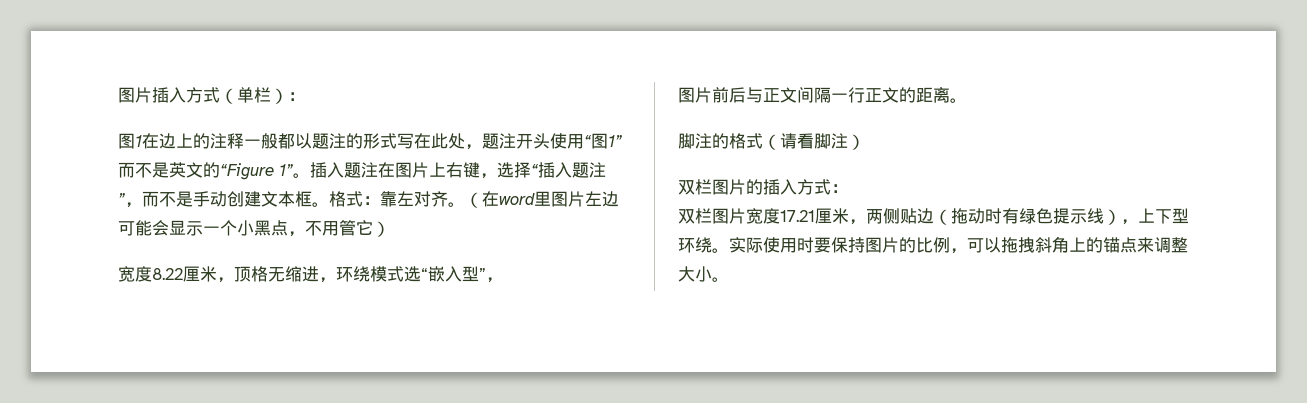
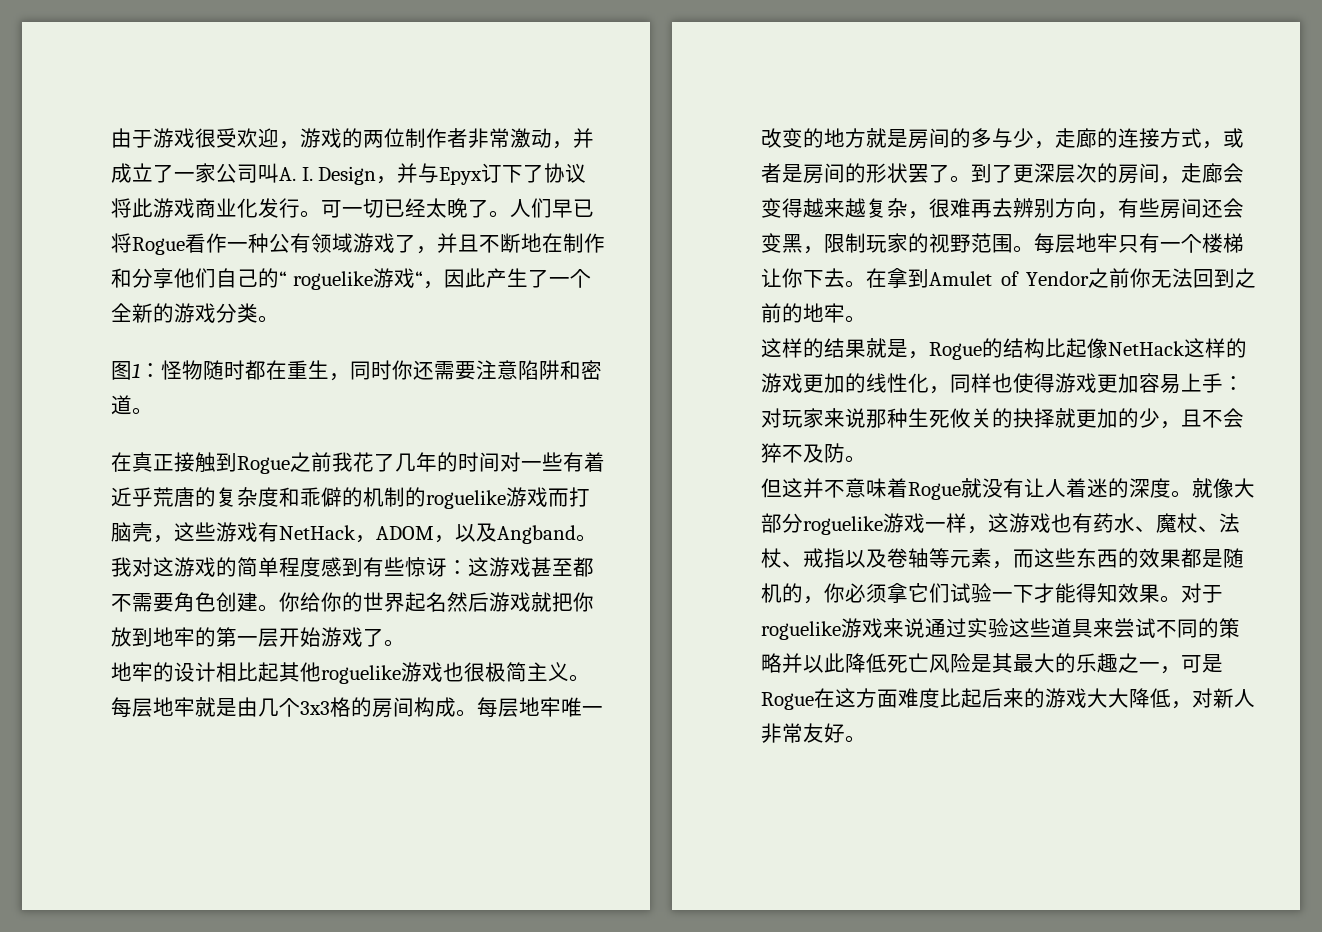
- 图片插入方式（单栏）：
- 图1在边上的注释一般都以题注的形式写在此处，题注开头使用“图1”而不是英文的“Figure 1”。插入题注在图片上右键，选择“插入题注”，而不是手动创建文本框。格式：靠左对齐。（在word里图片左边可能会显示一个小黑点，不用管它）
- 宽度8.22厘米，顶格无缩进，环绕模式选“嵌入型”，
- 图片前后与正文间隔一行正文的距离。
- 脚注的格式（请看脚注）
- 双栏图片的插入方式：
- 双栏图片宽度17.21厘米，两侧贴边（拖动时有绿色提示线），上下型环绕。实际使用时要保持图片的比例，可以拖拽斜角上的锚点来调整大小。
+ 由于游戏很受欢迎，游戏的两位制作者非常激动，并成立了一家公司叫A. I. Design，并与Epyx订下了协议将此游戏商业化发行。可一切已经太晚了。人们早已将Rogue看作一种公有领域游戏了，并且不断地在制作和分享他们自己的“ roguelike游戏“，因此产生了一个全新的游戏分类。
+ 图1：怪物随时都在重生，同时你还需要注意陷阱和密道。
+ 在真正接触到Rogue之前我花了几年的时间对一些有着近乎荒唐的复杂度和乖僻的机制的roguelike游戏而打脑壳，这些游戏有NetHack，ADOM，以及Angband。我对这游戏的简单程度感到有些惊讶：这游戏甚至都不需要角色创建。你给你的世界起名然后游戏就把你放到地牢的第一层开始游戏了。
+ 地牢的设计相比起其他roguelike游戏也很极简主义。每层地牢就是由几个3x3格的房间构成。每层地牢唯一改变的地方就是房间的多与少，走廊的连接方式，或者是房间的形状罢了。到了更深层次的房间，走廊会变得越来越复杂，很难再去辨别方向，有些房间还会变黑，限制玩家的视野范围。每层地牢只有一个楼梯让你下去。在拿到Amulet of Yendor之前你无法回到之前的地牢。
+ 这样的结果就是，Rogue的结构比起像NetHack这样的游戏更加的线性化，同样也使得游戏更加容易上手：对玩家来说那种生死攸关的抉择就更加的少，且不会猝不及防。
+ 但这并不意味着Rogue就没有让人着迷的深度。就像大部分roguelike游戏一样，这游戏也有药水、魔杖、法杖、戒指以及卷轴等元素，而这些东西的效果都是随机的，你必须拿它们试验一下才能得知效果。对于roguelike游戏来说通过实验这些道具来尝试不同的策略并以此降低死亡风险是其最大的乐趣之一，可是Rogue在这方面难度比起后来的游戏大大降低，对新人非常友好。

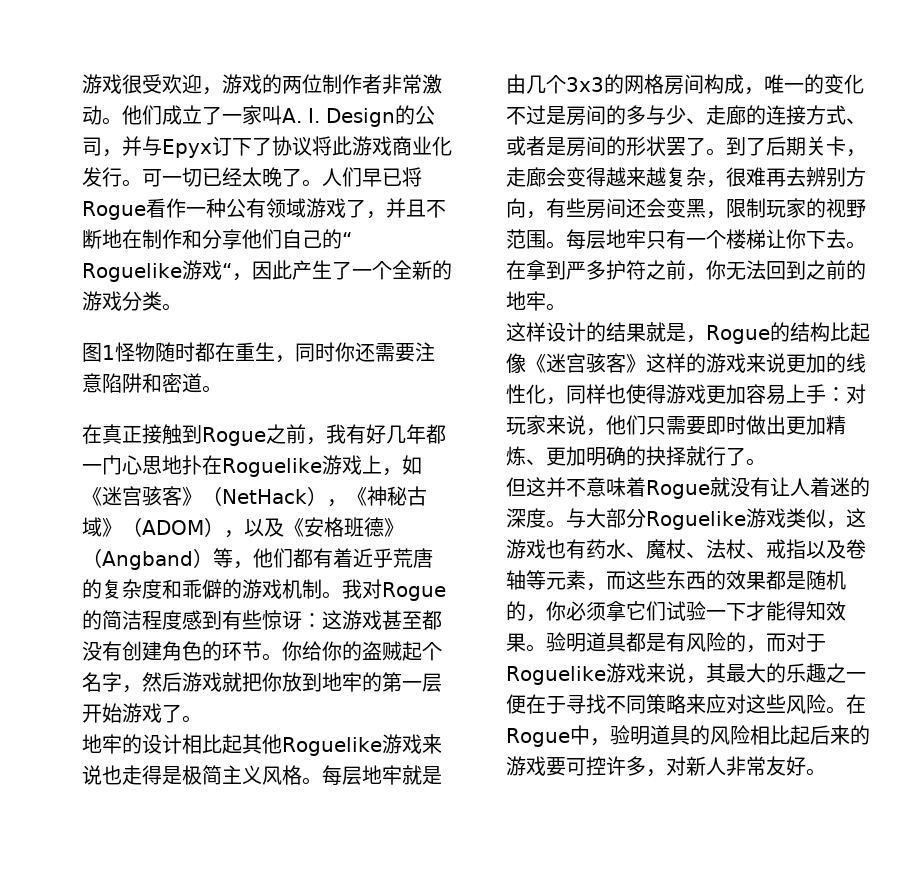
- 由于游戏很受欢迎，游戏的两位制作者非常激动，并成立了一家公司叫A. I. Design，并与Epyx订下了协议将此游戏商业化发行。
+ 游戏很受欢迎，游戏的两位制作者非常激动。他们成立了一家叫A. I. Design的公司，并与Epyx订下了协议将此游戏商业化发行。
- 人们早已将Rogue看作一种公有领域游戏了，并且不断地在制作和分享他们自己的“ roguelike游戏“，因此产生了一个全新的游戏分类。
+ 人们早已将Rogue看作一种公有领域游戏了，并且不断地在制作和分享他们自己的“ Roguelike游戏“，因此产生了一个全新的游戏分类。
- 图1：怪物随时都在重生，同时你还需要注意陷阱和密道。
+ 图1怪物随时都在重生，同时你还需要注意陷阱和密道。
- 在真正接触到Rogue之前我花了几年的时间对一些有着近乎荒唐的复杂度和乖僻的机制的roguelike游戏而打脑壳，这些游戏有NetHack，ADOM，以及Angband。我对这游戏的简单程度感到有些惊讶：这游戏甚至都不需要角色创建。你给你的世界起名然后游戏就把你放到地牢的第一层开始游戏了。
+ 在真正接触到Rogue之前，我有好几年都一门心思地扑在Roguelike游戏上，如《迷宫骇客》（NetHack），《神秘古域》（ADOM），以及《安格班德》（Angband）等，他们都有着近乎荒唐的复杂度和乖僻的游戏机制。我对Rogue的简洁程度感到有些惊讶：这游戏甚至都没有创建角色的环节。你给你的盗贼起个名字，然后游戏就把你放到地牢的第一层开始游戏了。
- 地牢的设计相比起其他roguelike游戏也很极简主义。
+ 地牢的设计相比起其他Roguelike游戏来说也走得是极简主义风格。
- 每层地牢就是由几个3x3格的房间构成。每层地牢唯一改变的地方就是房间的多与少，走廊的连接方式，或者是房间的形状罢了。
+ 每层地牢就是由几个3x3的网格房间构成，唯一的变化不过是房间的多与少、走廊的连接方式、或者是房间的形状罢了。
- 到了更深层次的房间，走廊会变得越来越复杂，很难再去辨别方向，有些房间还会变黑，限制玩家的视野范围。
+ 到了后期关卡，走廊会变得越来越复杂，很难再去辨别方向，有些房间还会变黑，限制玩家的视野范围。
- 在拿到Amulet of Yendor之前你无法回到之前的地牢。
+ 在拿到严多护符之前，你无法回到之前的地牢。
- 这样的结果就是，Rogue的结构比起像NetHack这样的游戏更加的线性化，同样也使得游戏更加容易上手：对玩家来说那种生死攸关的抉择就更加的少，且不会猝不及防。
+ 这样设计的结果就是，Rogue的结构比起像《迷宫骇客》这样的游戏来说更加的线性化，同样也使得游戏更加容易上手：对玩家来说，他们只需要即时做出更加精炼、更加明确的抉择就行了。
- 就像大部分roguelike游戏一样，这游戏也有药水、魔杖、法杖、戒指以及卷轴等元素，而这些东西的效果都是随机的，你必须拿它们试验一下才能得知效果。
+ 与大部分Roguelike游戏类似，这游戏也有药水、魔杖、法杖、戒指以及卷轴等元素，而这些东西的效果都是随机的，你必须拿它们试验一下才能得知效果。
- 对于roguelike游戏来说通过实验这些道具来尝试不同的策略并以此降低死亡风险是其最大的乐趣之一，可是Rogue在这方面难度比起后来的游戏大大降低，对新人非常友好。
+ 验明道具都是有风险的，而对于Roguelike游戏来说，其最大的乐趣之一便在于寻找不同策略来应对这些风险。在Rogue中，验明道具的风险相比起后来的游戏要可控许多，对新人非常友好。

